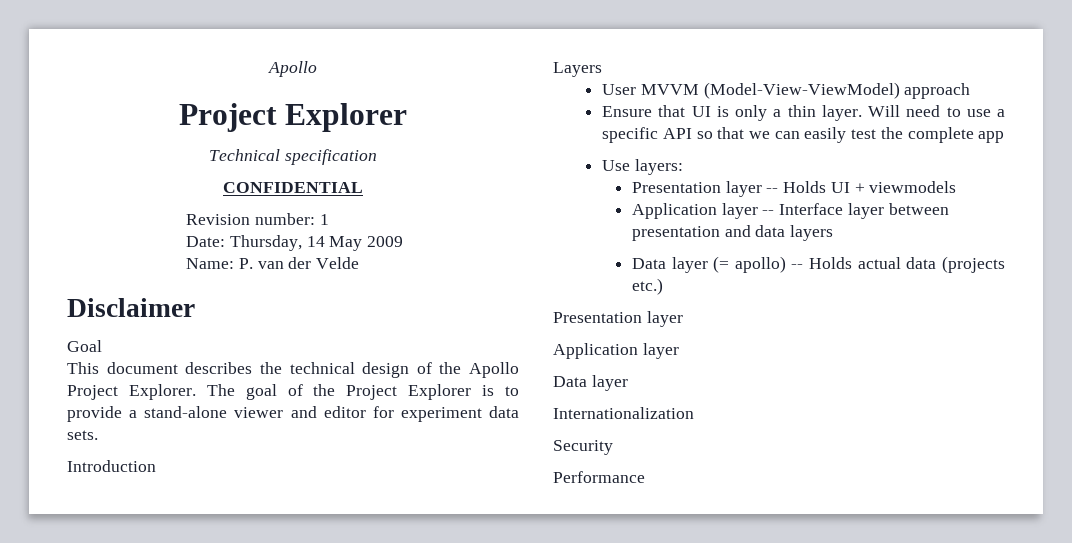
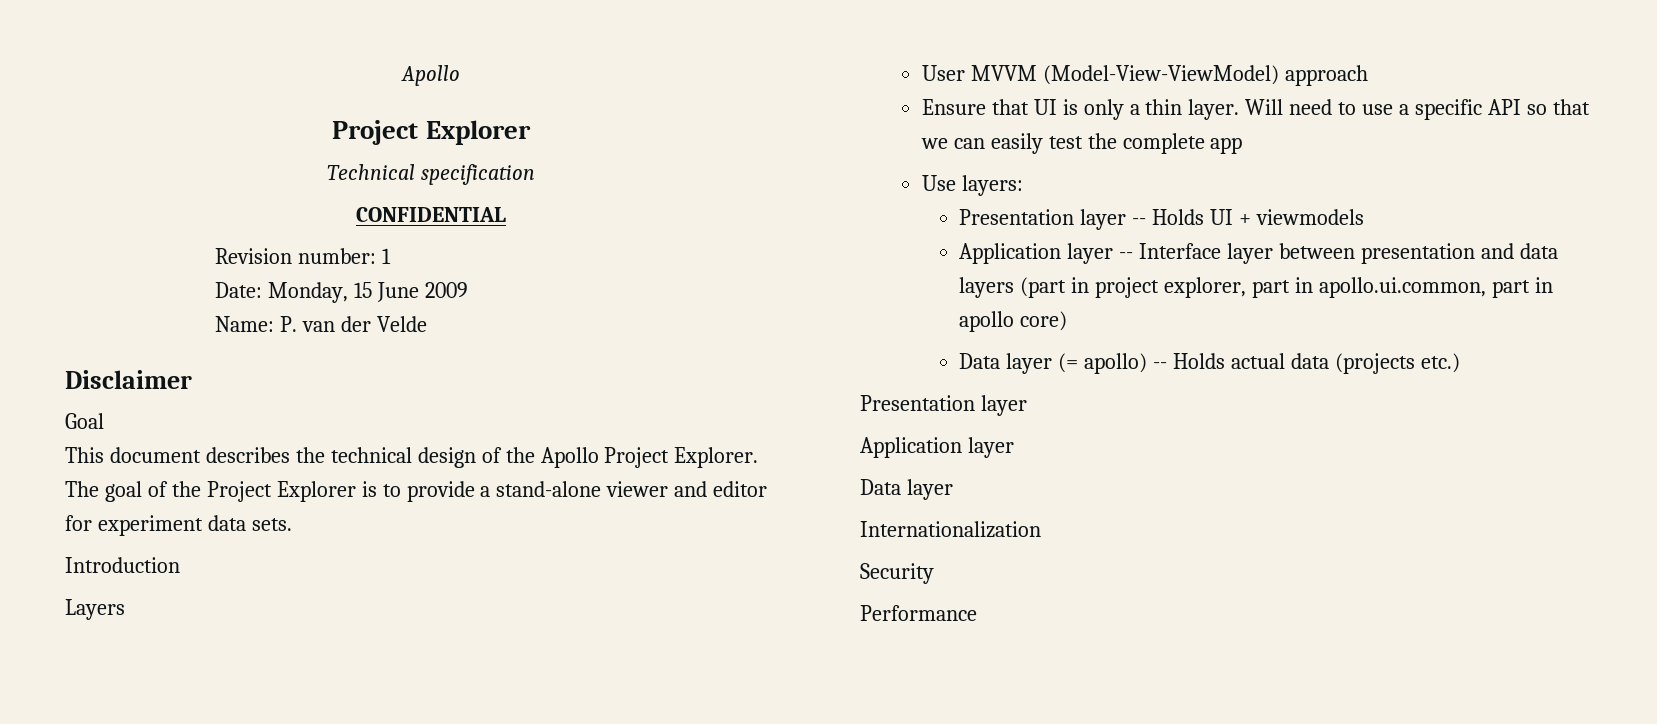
- Date: Thursday, 14 May 2009
+ Date: Monday, 15 June 2009
- Application layer -- Interface layer between presentation and data layers
+ Application layer -- Interface layer between presentation and data layers (part in project explorer, part in apollo.ui.common, part in apollo core)

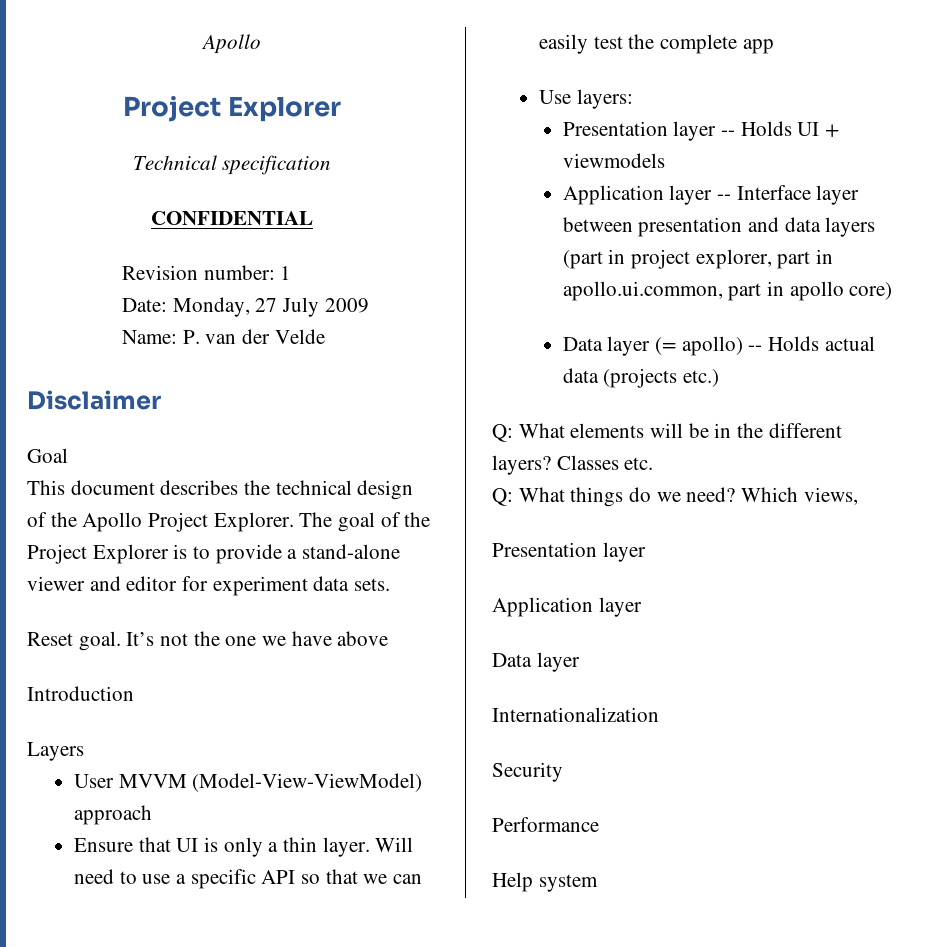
- Date: Monday, 15 June 2009
+ Date: Monday, 27 July 2009
+ Reset goal. It’s not the one we have above
+ Q: What elements will be in the different layers? Classes etc.
+ Q: What things do we need? Which views,
+ Help system

